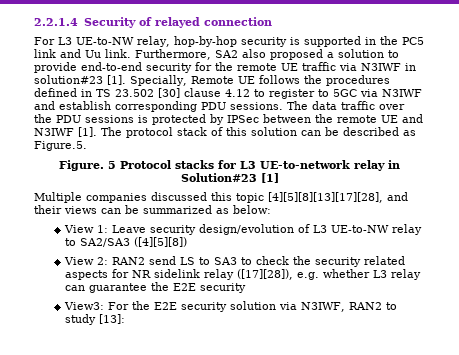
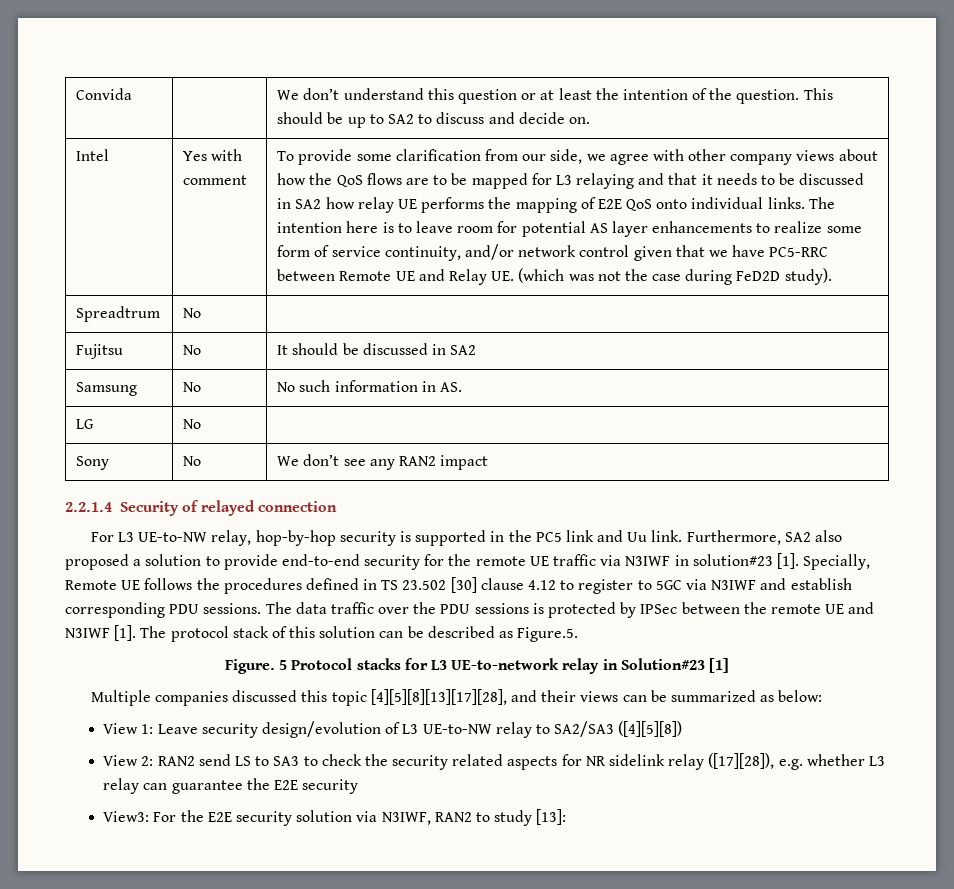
+ Convida | | We don’t understand this question or at least the intention of the question. This should be up to SA2 to discuss and decide on.
+ Intel | Yes with comment | To provide some clarification from our side, we agree with other company views about how the QoS flows are to be mapped for L3 relaying and that it needs to be discussed in SA2 how relay UE performs the mapping of E2E QoS onto individual links. The intention here is to leave room for potential AS layer enhancements to realize some form of service continuity, and/or network control given that we have PC5-RRC between Remote UE and Relay UE. (which was not the case during FeD2D study).
+ Spreadtrum | No |
+ Fujitsu | No | It should be discussed in SA2
+ Samsung | No | No such information in AS.
+ LG | No |
+ Sony | No | We don’t see any RAN2 impact

